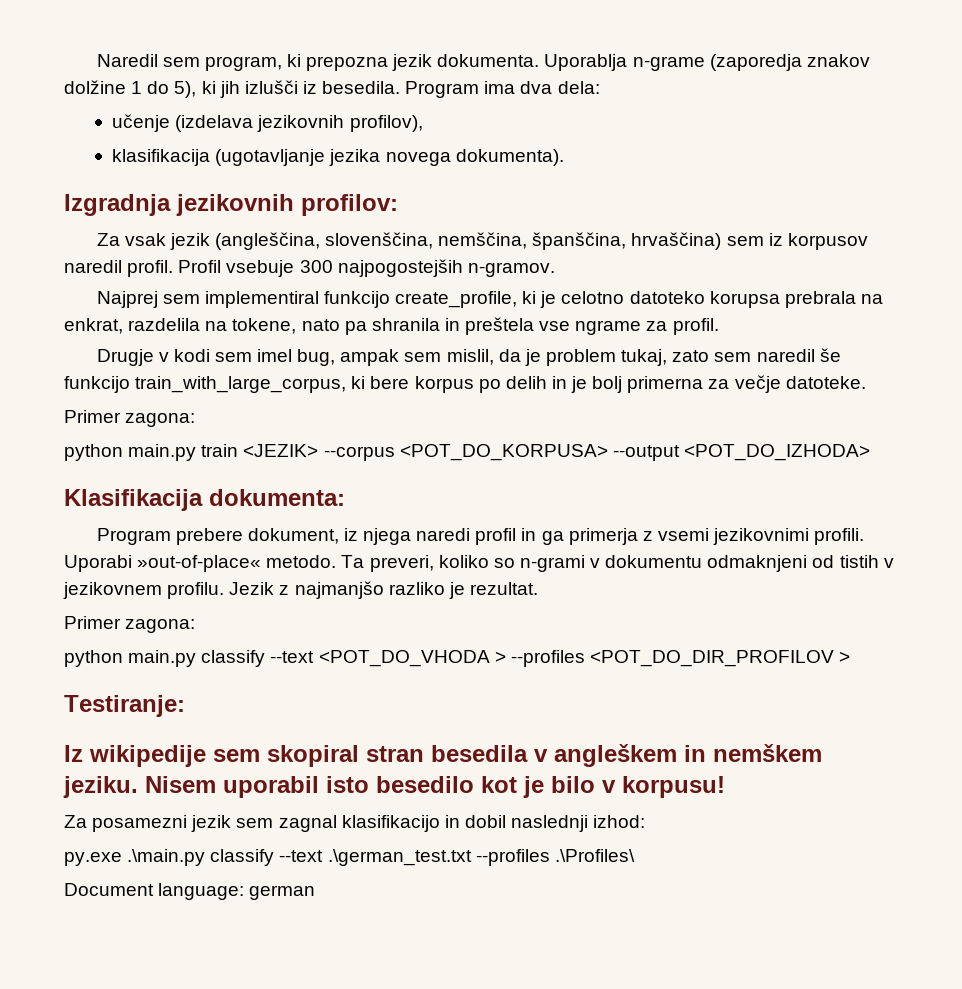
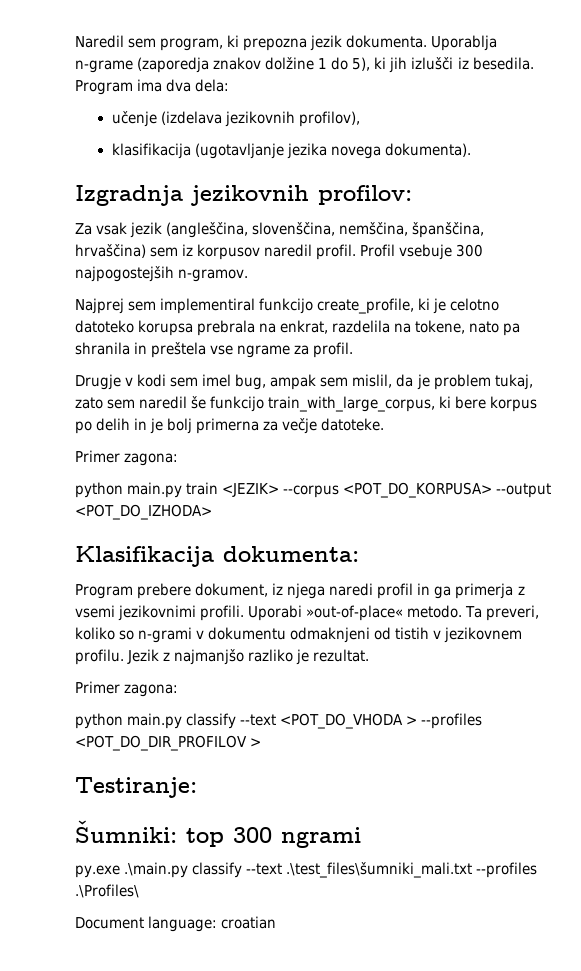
- Iz wikipedije sem skopiral stran besedila v angleškem in nemškem jeziku. Nisem uporabil isto besedilo kot je bilo v korpusu!
- Za posamezni jezik sem zagnal klasifikacijo in dobil naslednji izhod:
+ Šumniki: top 300 ngrami
- py.exe .\main.py classify --text .\german_test.txt --profiles .\Profiles\
+ py.exe .\main.py classify --text .\test_files\šumniki_mali.txt --profiles .\Profiles\
- Document language: german
+ Document language: croatian

